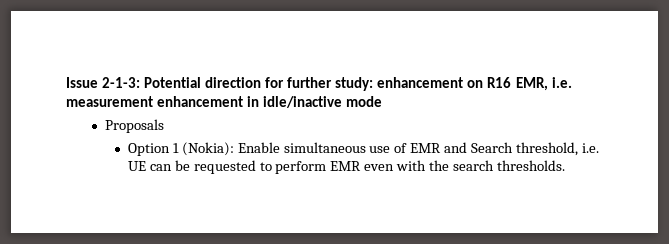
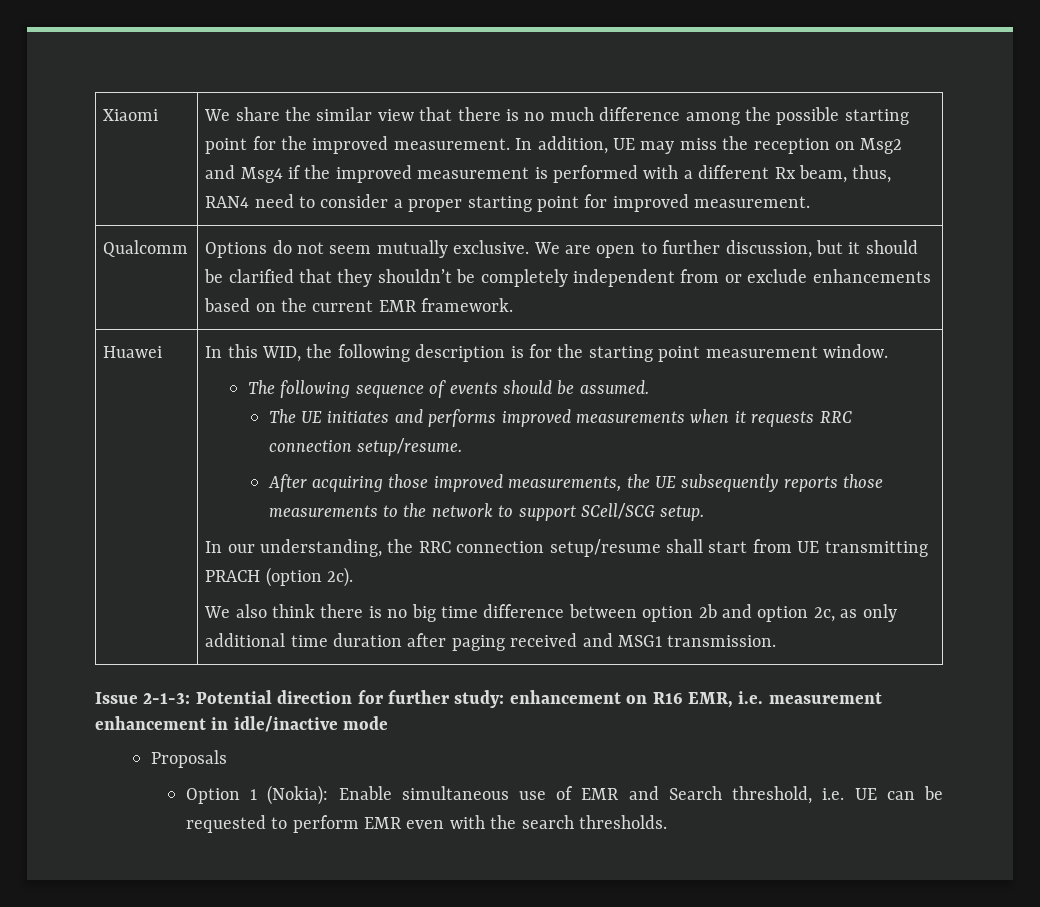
+ Xiaomi | We share the similar view that there is no much difference among the possible starting point for the improved measurement. In addition, UE may miss the reception on Msg2 and Msg4 if the improved measurement is performed with a different Rx beam, thus, RAN4 need to consider a proper starting point for improved measurement.
+ Qualcomm | Options do not seem mutually exclusive. We are open to further discussion, but it should be clarified that they shouldn’t be completely independent from or exclude enhancements based on the current EMR framework.
+ Huawei | In this WID, the following description is for the starting point measurement window.
+ The following sequence of events should be assumed.
+ The UE initiates and performs improved measurements when it requests RRC connection setup/resume.
+ After acquiring those improved measurements, the UE subsequently reports those measurements to the network to support SCell/SCG setup.
+ In our understanding, the RRC connection setup/resume shall start from UE transmitting PRACH (option 2c).
+ We also think there is no big time difference between option 2b and option 2c, as only additional time duration after paging received and MSG1 transmission.

